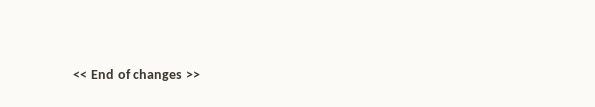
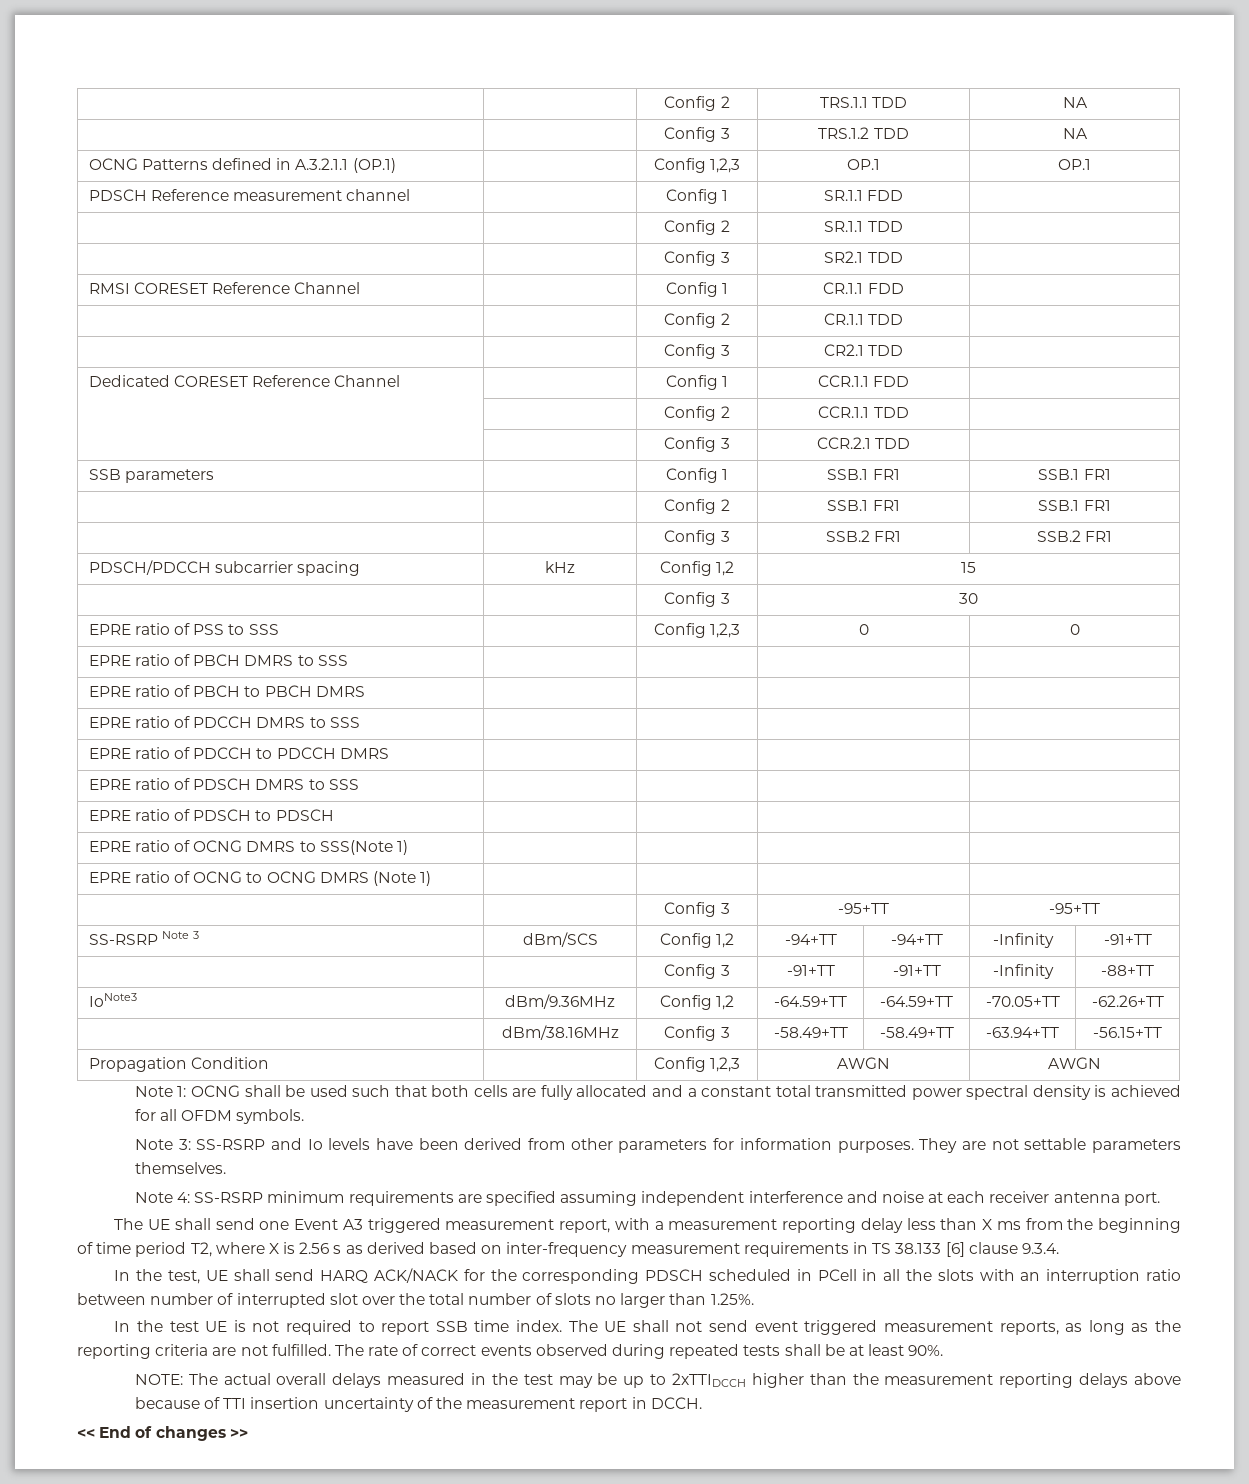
+ | | Config 2 | TRS.1.1 TDD | NA
+ | | Config 3 | TRS.1.2 TDD | NA
+ OCNG Patterns defined in A.3.2.1.1 (OP.1) | | Config 1,2,3 | OP.1 | OP.1
+ PDSCH Reference measurement channel | | Config 1 | SR.1.1 FDD |
+ | | Config 2 | SR.1.1 TDD |
+ | | Config 3 | SR2.1 TDD |
+ RMSI CORESET Reference Channel | | Config 1 | CR.1.1 FDD |
+ | | Config 2 | CR.1.1 TDD |
+ | | Config 3 | CR2.1 TDD |
+ Dedicated CORESET Reference Channel | | Config 1 | CCR.1.1 FDD |
+ | | Config 2 | CCR.1.1 TDD |
+ | | Config 3 | CCR.2.1 TDD |
+ SSB parameters | | Config 1 | SSB.1 FR1 | SSB.1 FR1
+ | | Config 2 | SSB.1 FR1 | SSB.1 FR1
+ | | Config 3 | SSB.2 FR1 | SSB.2 FR1
+ PDSCH/PDCCH subcarrier spacing | kHz | Config 1,2 | 15
+ | | Config 3 | 30
+ EPRE ratio of PSS to SSS | | Config 1,2,3 | 0 | 0
+ EPRE ratio of PBCH DMRS to SSS | | | |
+ EPRE ratio of PBCH to PBCH DMRS | | | |
+ EPRE ratio of PDCCH DMRS to SSS | | | |
+ EPRE ratio of PDCCH to PDCCH DMRS | | | |
+ EPRE ratio of PDSCH DMRS to SSS | | | |
+ EPRE ratio of PDSCH to PDSCH | | | |
+ EPRE ratio of OCNG DMRS to SSS(Note 1) | | | |
+ EPRE ratio of OCNG to OCNG DMRS (Note 1) | | | |
+ | | Config 3 | -95+TT | -95+TT
+ SS-RSRP Note 3 | dBm/SCS | Config 1,2 | -94+TT | -94+TT | -Infinity | -91+TT
+ | | Config 3 | -91+TT | -91+TT | -Infinity | -88+TT
+ IoNote3 | dBm/9.36MHz | Config 1,2 | -64.59+TT | -64.59+TT | -70.05+TT | -62.26+TT
+ | dBm/38.16MHz | Config 3 | -58.49+TT | -58.49+TT | -63.94+TT | -56.15+TT
+ Propagation Condition | | Config 1,2,3 | AWGN | AWGN
+ Note 1: OCNG shall be used such that both cells are fully allocated and a constant total transmitted power spectral density is achieved for all OFDM symbols.
+ Note 3: SS-RSRP and Io levels have been derived from other parameters for information purposes. They are not settable parameters themselves.
+ Note 4: SS-RSRP minimum requirements are specified assuming independent interference and noise at each receiver antenna port.
+ The UE shall send one Event A3 triggered measurement report, with a measurement reporting delay less than X ms from the beginning of time period T2, where X is 2.56 s as derived based on inter-frequency measurement requirements in TS 38.133 [6] clause 9.3.4.
+ In the test, UE shall send HARQ ACK/NACK for the corresponding PDSCH scheduled in PCell in all the slots with an interruption ratio between number of interrupted slot over the total number of slots no larger than 1.25%.
+ In the test UE is not required to report SSB time index. The UE shall not send event triggered measurement reports, as long as the reporting criteria are not fulfilled. The rate of correct events observed during repeated tests shall be at least 90%.
+ NOTE: The actual overall delays measured in the test may be up to 2xTTIDCCH higher than the measurement reporting delays above because of TTI insertion uncertainty of the measurement report in DCCH.

